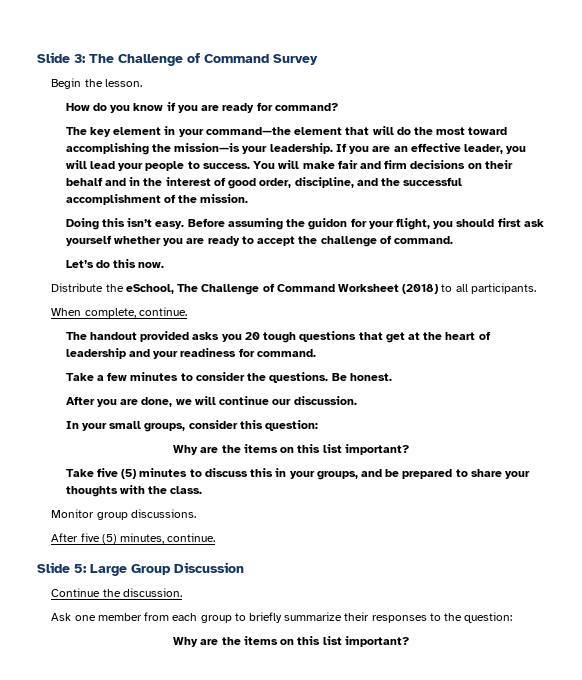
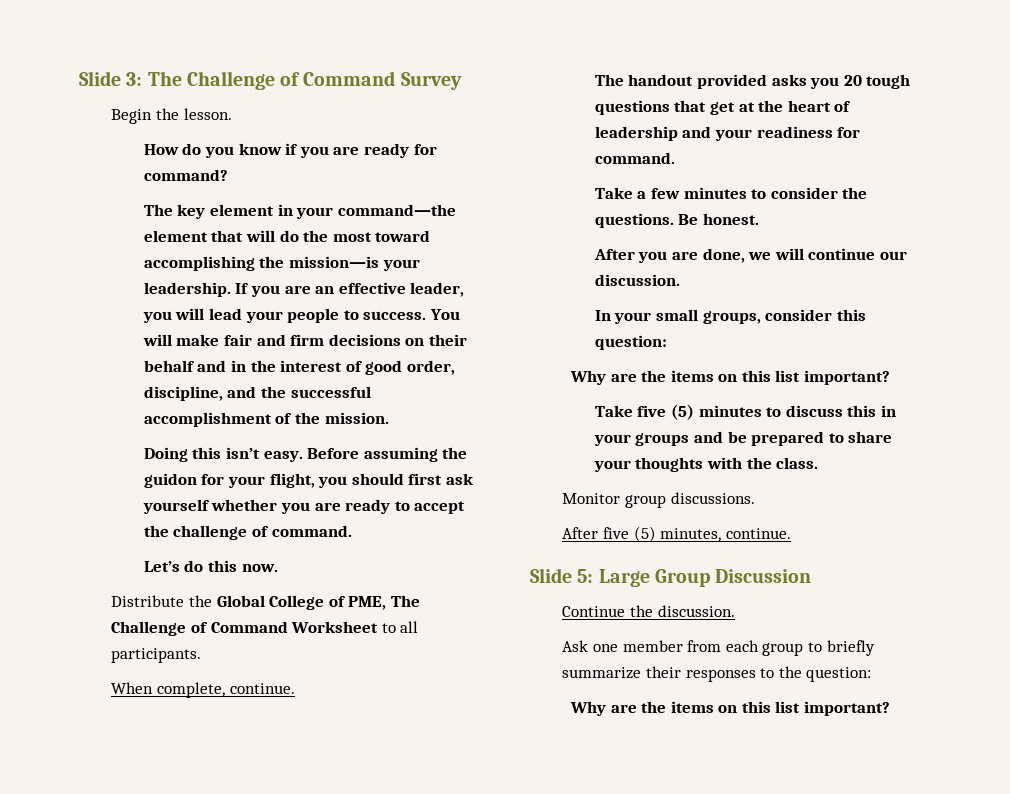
- Distribute the eSchool, The Challenge of Command Worksheet (2018) to all participants.
+ Distribute the Global College of PME, The Challenge of Command Worksheet to all participants.
- Take five (5) minutes to discuss this in your groups, and be prepared to share your thoughts with the class.
+ Take five (5) minutes to discuss this in your groups and be prepared to share your thoughts with the class.

